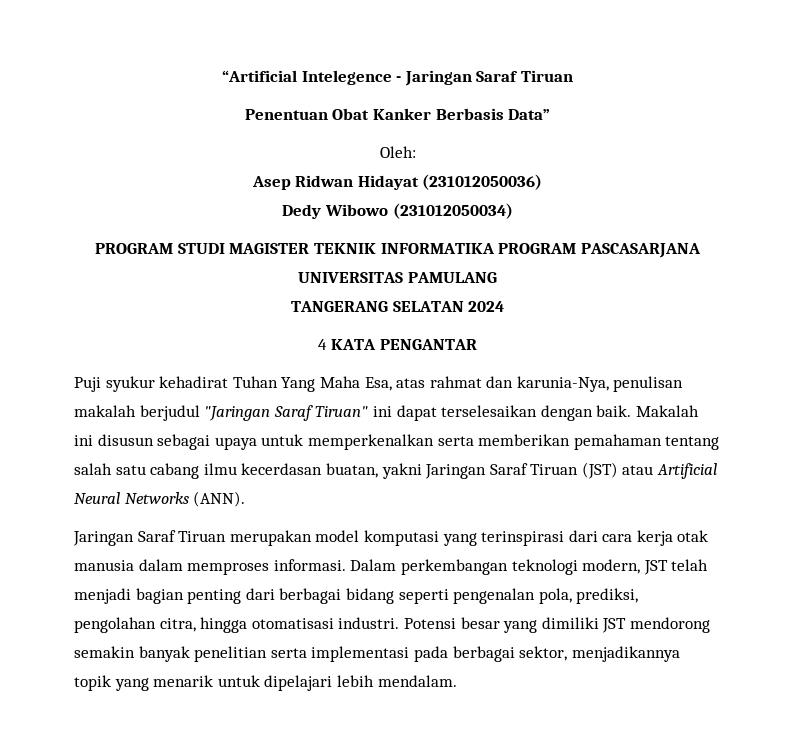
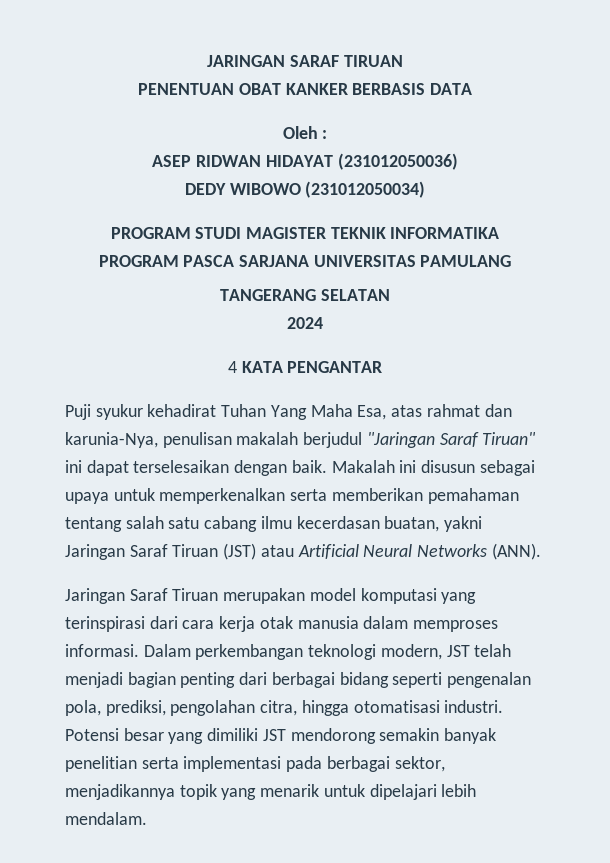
- “Artificial Intelegence - Jaringan Saraf Tiruan
- Penentuan Obat Kanker Berbasis Data”
- Oleh:
- Asep Ridwan Hidayat (231012050036)
+ JARINGAN SARAF TIRUAN
+ PENENTUAN OBAT KANKER BERBASIS DATA
+ Oleh :
+ ASEP RIDWAN HIDAYAT (231012050036)
- Dedy Wibowo (231012050034)
+ DEDY WIBOWO (231012050034)
- PROGRAM STUDI MAGISTER TEKNIK INFORMATIKA PROGRAM PASCASARJANA UNIVERSITAS PAMULANG
+ PROGRAM STUDI MAGISTER TEKNIK INFORMATIKA
+ PROGRAM PASCA SARJANA UNIVERSITAS PAMULANG
- TANGERANG SELATAN 2024
+ TANGERANG SELATAN
+ 2024

